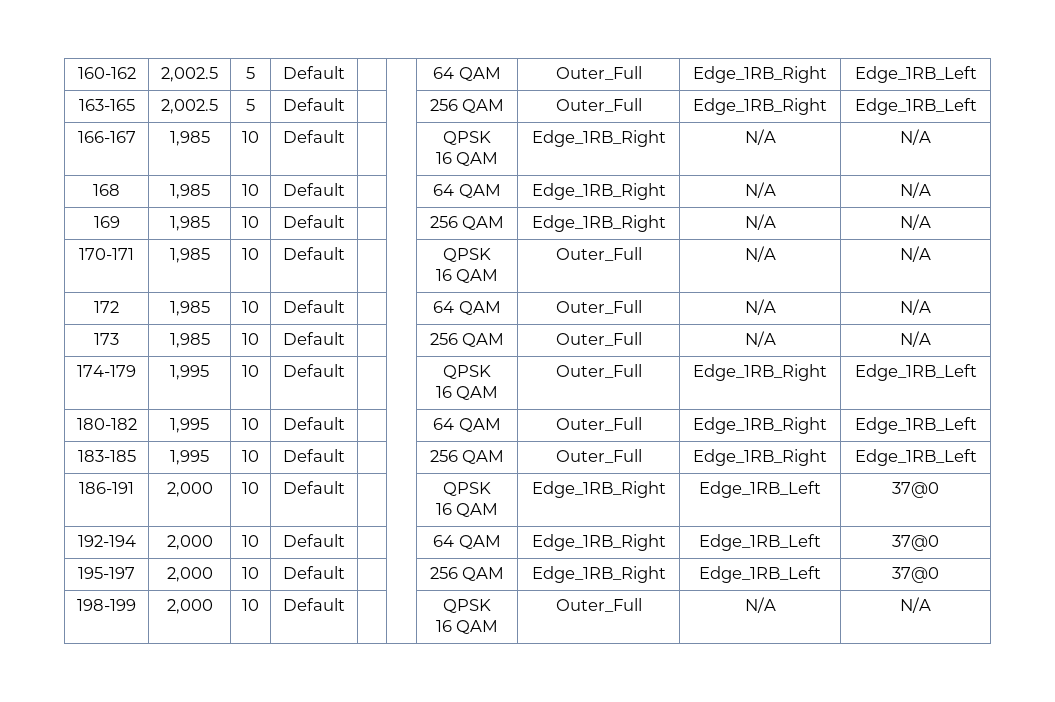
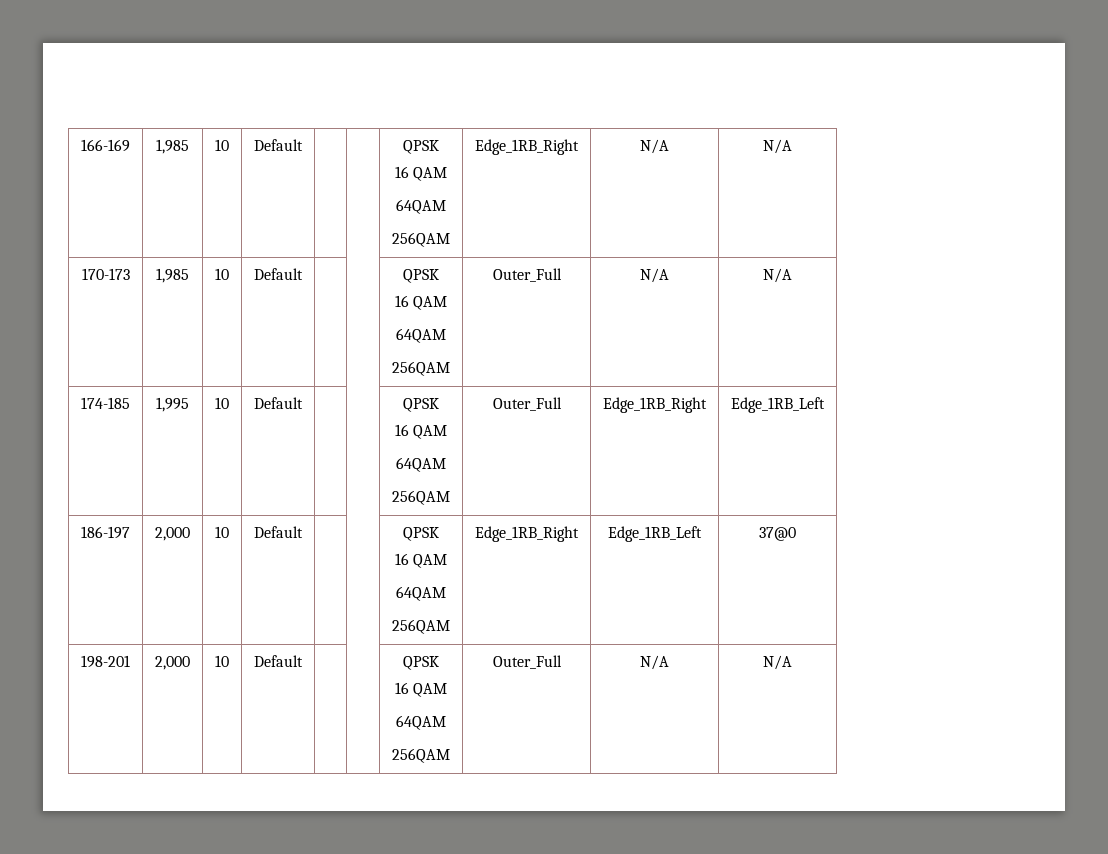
- 160-162 | 2,002.5 | 5 | Default | | | 64 QAM | Outer_Full | Edge_1RB_Right | Edge_1RB_Left
- 163-165 | 2,002.5 | 5 | Default | | | 256 QAM | Outer_Full | Edge_1RB_Right | Edge_1RB_Left
- 166-167 | 1,985 | 10 | Default | | | QPSK
- 16 QAM | Edge_1RB_Right | N/A | N/A
- 168 | 1,985 | 10 | Default | | | 64 QAM | Edge_1RB_Right | N/A | N/A
- 169 | 1,985 | 10 | Default | | | 256 QAM | Edge_1RB_Right | N/A | N/A
- 170-171 | 1,985 | 10 | Default | | | QPSK
- 16 QAM | Outer_Full | N/A | N/A
- 172 | 1,985 | 10 | Default | | | 64 QAM | Outer_Full | N/A | N/A
- 173 | 1,985 | 10 | Default | | | 256 QAM | Outer_Full | N/A | N/A
- 174-179 | 1,995 | 10 | Default | | | QPSK
- 16 QAM | Outer_Full | Edge_1RB_Right | Edge_1RB_Left
- 180-182 | 1,995 | 10 | Default | | | 64 QAM | Outer_Full | Edge_1RB_Right | Edge_1RB_Left
- 183-185 | 1,995 | 10 | Default | | | 256 QAM | Outer_Full | Edge_1RB_Right | Edge_1RB_Left
- 186-191 | 2,000 | 10 | Default | | | QPSK
- 16 QAM | Edge_1RB_Right | Edge_1RB_Left | 37@0
- 192-194 | 2,000 | 10 | Default | | | 64 QAM | Edge_1RB_Right | Edge_1RB_Left | 37@0
- 195-197 | 2,000 | 10 | Default | | | 256 QAM | Edge_1RB_Right | Edge_1RB_Left | 37@0
- 198-199 | 2,000 | 10 | Default | | | QPSK
- 16 QAM | Outer_Full | N/A | N/A
+ 166-169 | 1,985 | 10 | Default | | | QPSK
+ 16 QAM
+ 64QAM
+ 256QAM | Edge_1RB_Right | N/A | N/A
+ 170-173 | 1,985 | 10 | Default | | | QPSK
+ 16 QAM
+ 64QAM
+ 256QAM | Outer_Full | N/A | N/A
+ 174-185 | 1,995 | 10 | Default | | | QPSK
+ 16 QAM
+ 64QAM
+ 256QAM | Outer_Full | Edge_1RB_Right | Edge_1RB_Left
+ 186-197 | 2,000 | 10 | Default | | | QPSK
+ 16 QAM
+ 64QAM
+ 256QAM | Edge_1RB_Right | Edge_1RB_Left | 37@0
+ 198-201 | 2,000 | 10 | Default | | | QPSK
+ 16 QAM
+ 64QAM
+ 256QAM | Outer_Full | N/A | N/A

